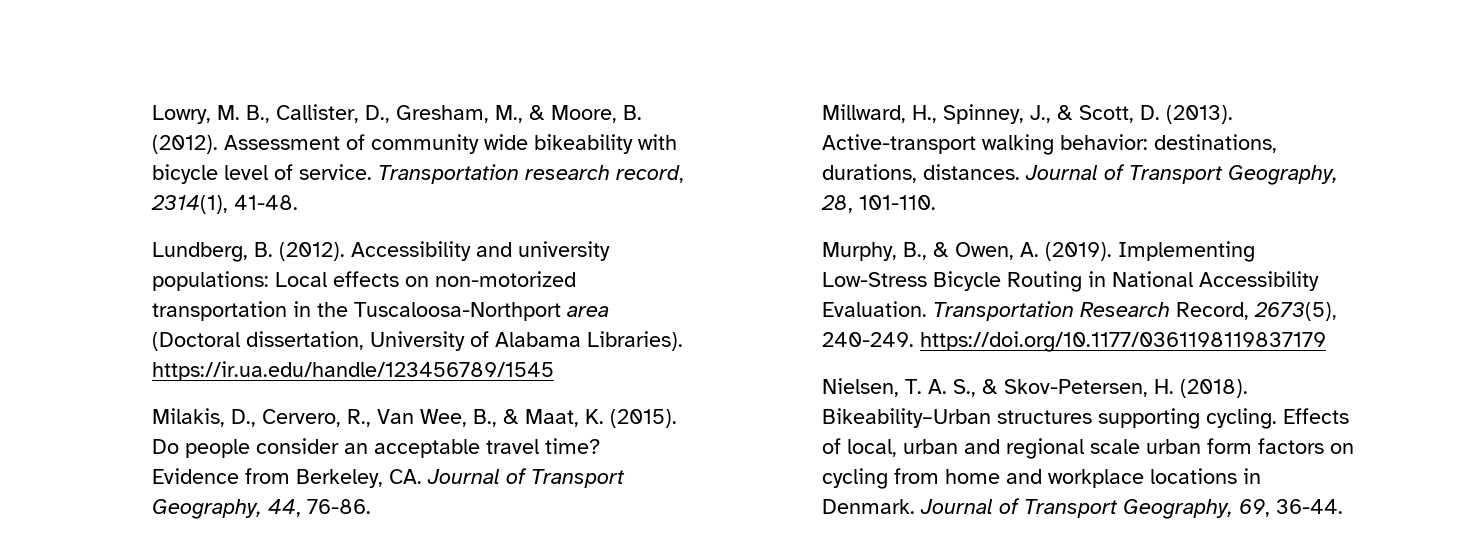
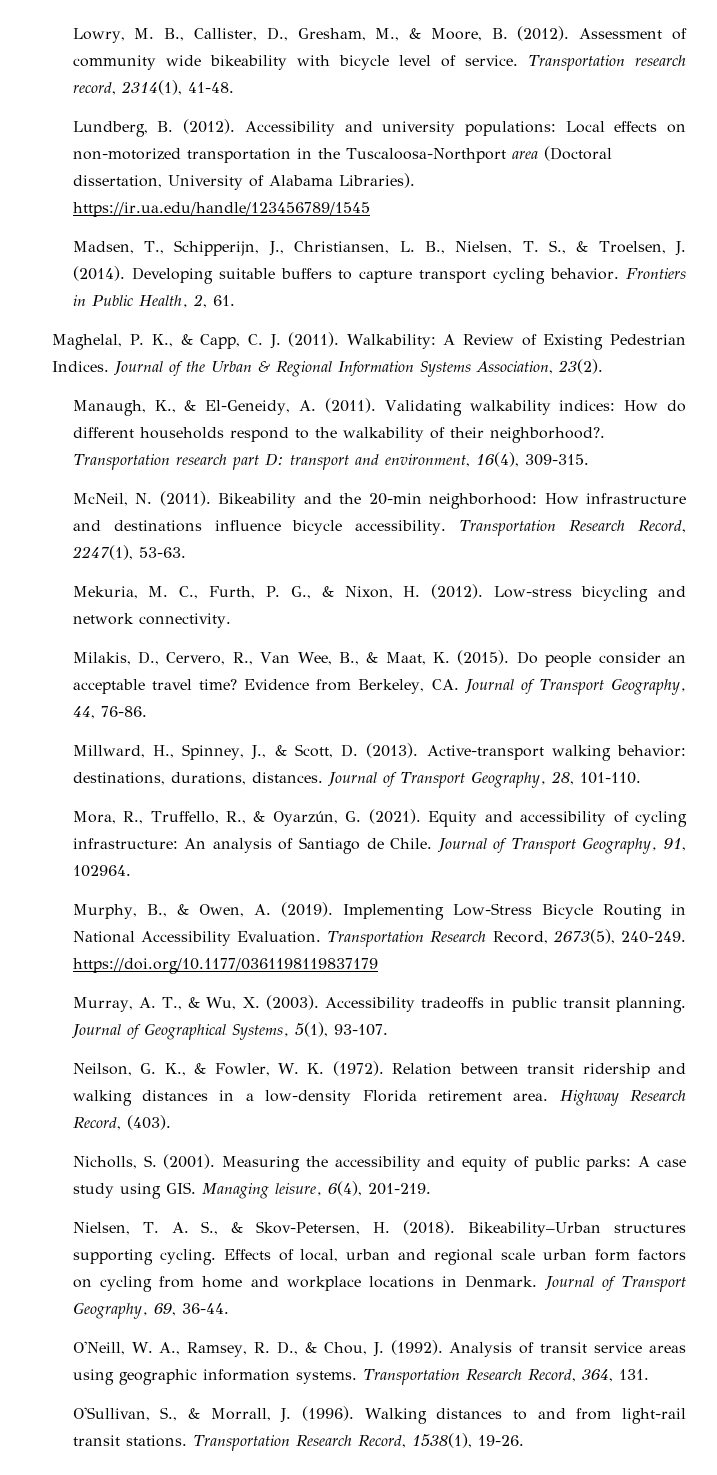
+ Madsen, T., Schipperijn, J., Christiansen, L. B., Nielsen, T. S., & Troelsen, J. (2014). Developing suitable buffers to capture transport cycling behavior. Frontiers in Public Health, 2, 61.
+ Maghelal, P. K., & Capp, C. J. (2011). Walkability: A Review of Existing Pedestrian Indices. Journal of the Urban & Regional Information Systems Association, 23(2).
+ Manaugh, K., & El-Geneidy, A. (2011). Validating walkability indices: How do different households respond to the walkability of their neighborhood?. Transportation research part D: transport and environment, 16(4), 309-315.
+ McNeil, N. (2011). Bikeability and the 20-min neighborhood: How infrastructure and destinations influence bicycle accessibility. Transportation Research Record, 2247(1), 53-63.
+ Mekuria, M. C., Furth, P. G., & Nixon, H. (2012). Low-stress bicycling and network connectivity.
+ Mora, R., Truffello, R., & Oyarzún, G. (2021). Equity and accessibility of cycling infrastructure: An analysis of Santiago de Chile. Journal of Transport Geography, 91, 102964.
+ Murray, A. T., & Wu, X. (2003). Accessibility tradeoffs in public transit planning. Journal of Geographical Systems, 5(1), 93-107.
+ Neilson, G. K., & Fowler, W. K. (1972). Relation between transit ridership and walking distances in a low-density Florida retirement area. Highway Research Record, (403).
+ Nicholls, S. (2001). Measuring the accessibility and equity of public parks: A case study using GIS. Managing leisure, 6(4), 201-219.
+ O'Neill, W. A., Ramsey, R. D., & Chou, J. (1992). Analysis of transit service areas using geographic information systems. Transportation Research Record, 364, 131.
+ O'Sullivan, S., & Morrall, J. (1996). Walking distances to and from light-rail transit stations. Transportation Research Record, 1538(1), 19-26.

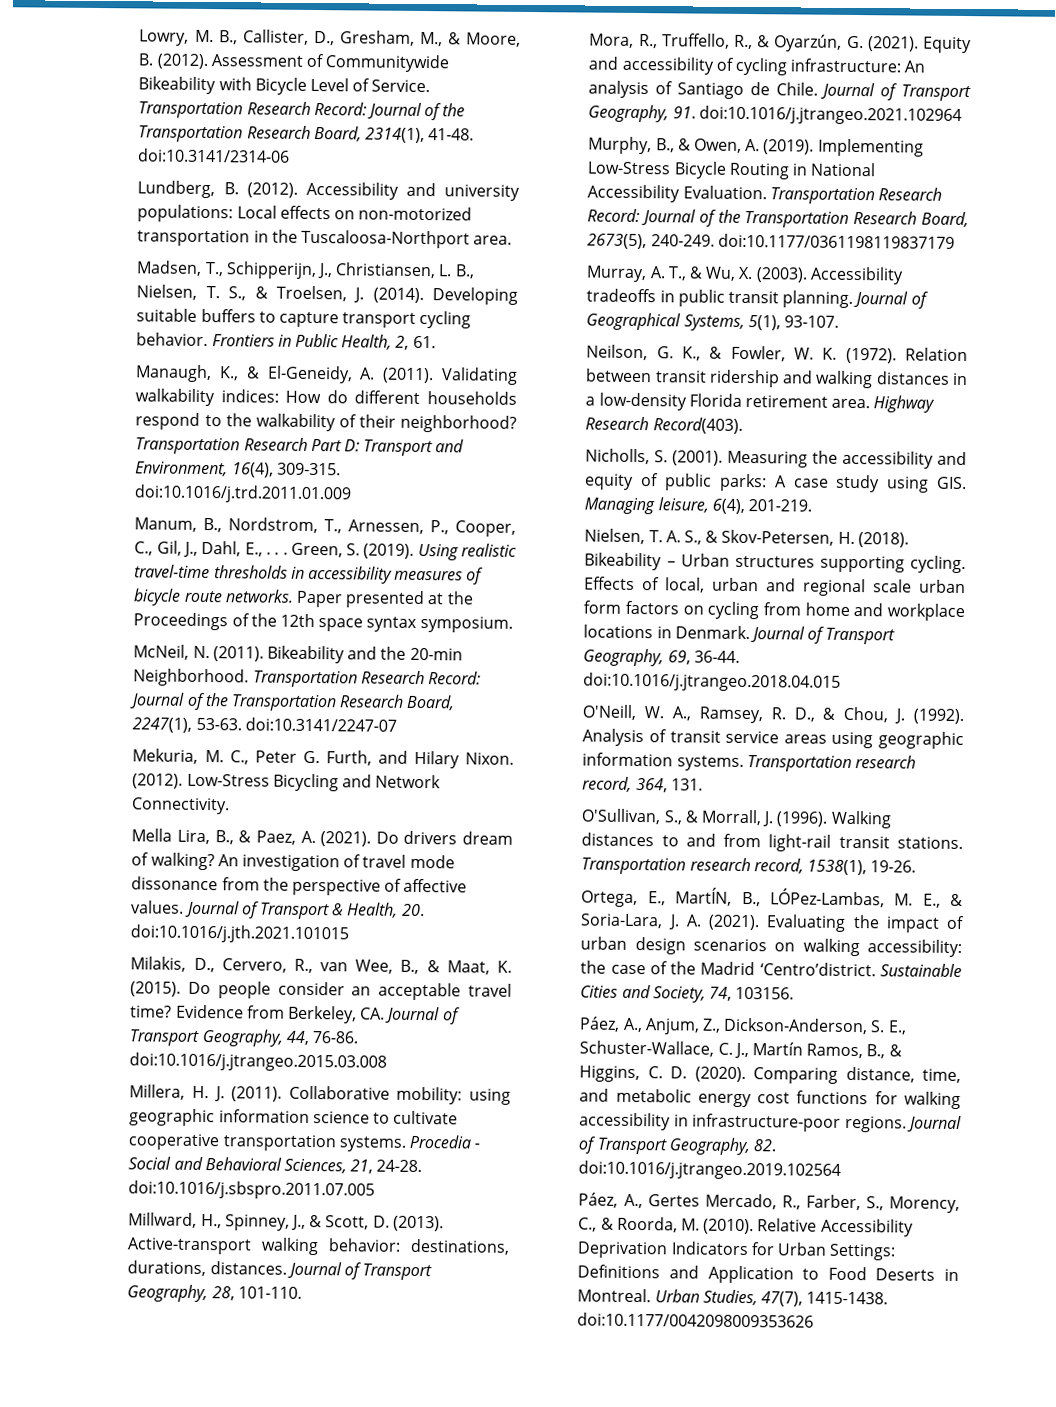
- Assessment of community wide bikeability with bicycle level of service. Transportation research record, 2314(1), 41-48.
+ Assessment of Communitywide Bikeability with Bicycle Level of Service. Transportation Research Record: Journal of the Transportation Research Board, 2314(1), 41-48. doi:10.3141/2314-06
- Accessibility and university populations: Local effects on non-motorized transportation in the Tuscaloosa-Northport area (Doctoral dissertation, University of Alabama Libraries). https://ir.ua.edu/handle/123456789/1545
+ Accessibility and university populations: Local effects on non-motorized transportation in the Tuscaloosa-Northport area.
- Maghelal, P. K., & Capp, C. J. (2011). Walkability: A Review of Existing Pedestrian Indices. Journal of the Urban & Regional Information Systems Association, 23(2).
- Validating walkability indices: How do different households respond to the walkability of their neighborhood?. Transportation research part D: transport and environment, 16(4), 309-315.
+ Validating walkability indices: How do different households respond to the walkability of their neighborhood? Transportation Research Part D: Transport and Environment, 16(4), 309-315. doi:10.1016/j.trd.2011.01.009
+ Manum, B., Nordstrom, T., Arnessen, P., Cooper, C., Gil, J., Dahl, E., . . . Green, S. (2019). Using realistic travel-time thresholds in accessibility measures of bicycle route networks. Paper presented at the Proceedings of the 12th space syntax symposium.
- Bikeability and the 20-min neighborhood: How infrastructure and destinations influence bicycle accessibility. Transportation Research Record, 2247(1), 53-63.
+ Bikeability and the 20-min Neighborhood. Transportation Research Record: Journal of the Transportation Research Board, 2247(1), 53-63. doi:10.3141/2247-07
- Mekuria, M. C., Furth, P. G., & Nixon, H. (2012). Low-stress bicycling and network connectivity.
+ Mekuria, M. C., Peter G. Furth, and Hilary Nixon. (2012). Low-Stress Bicycling and Network Connectivity.
+ Mella Lira, B., & Paez, A. (2021). Do drivers dream of walking? An investigation of travel mode dissonance from the perspective of affective values. Journal of Transport & Health, 20. doi:10.1016/j.jth.2021.101015
- Milakis, D., Cervero, R., Van Wee, B., & Maat, K. (2015).
+ Milakis, D., Cervero, R., van Wee, B., & Maat, K. (2015).
- Evidence from Berkeley, CA. Journal of Transport Geography, 44, 76-86.
+ Evidence from Berkeley, CA. Journal of Transport Geography, 44, 76-86. doi:10.1016/j.jtrangeo.2015.03.008
+ Millera, H. J. (2011). Collaborative mobility: using geographic information science to cultivate cooperative transportation systems. Procedia - Social and Behavioral Sciences, 21, 24-28. doi:10.1016/j.sbspro.2011.07.005
- Journal of Transport Geography, 91, 102964.
+ Journal of Transport Geography, 91. doi:10.1016/j.jtrangeo.2021.102964
- Transportation Research Record, 2673(5), 240-249. https://doi.org/10.1177/0361198119837179
+ Transportation Research Record: Journal of the Transportation Research Board, 2673(5), 240-249. doi:10.1177/0361198119837179
- Highway Research Record, (403).
+ Highway Research Record(403).
- Bikeability–Urban structures supporting cycling.
+ Bikeability – Urban structures supporting cycling.
- Journal of Transport Geography, 69, 36-44.
+ Journal of Transport Geography, 69, 36-44. doi:10.1016/j.jtrangeo.2018.04.015
- Transportation Research Record, 364, 131.
+ Transportation research record, 364, 131.
- Transportation Research Record, 1538(1), 19-26.
+ Transportation research record, 1538(1), 19-26.
+ Ortega, E., MartÍN, B., LÓPez-Lambas, M. E., & Soria-Lara, J. A. (2021). Evaluating the impact of urban design scenarios on walking accessibility: the case of the Madrid ‘Centro’district. Sustainable Cities and Society, 74, 103156.
+ Páez, A., Anjum, Z., Dickson-Anderson, S. E., Schuster-Wallace, C. J., Martín Ramos, B., & Higgins, C. D. (2020). Comparing distance, time, and metabolic energy cost functions for walking accessibility in infrastructure-poor regions. Journal of Transport Geography, 82. doi:10.1016/j.jtrangeo.2019.102564
+ Páez, A., Gertes Mercado, R., Farber, S., Morency, C., & Roorda, M. (2010). Relative Accessibility Deprivation Indicators for Urban Settings: Definitions and Application to Food Deserts in Montreal. Urban Studies, 47(7), 1415-1438. doi:10.1177/0042098009353626

